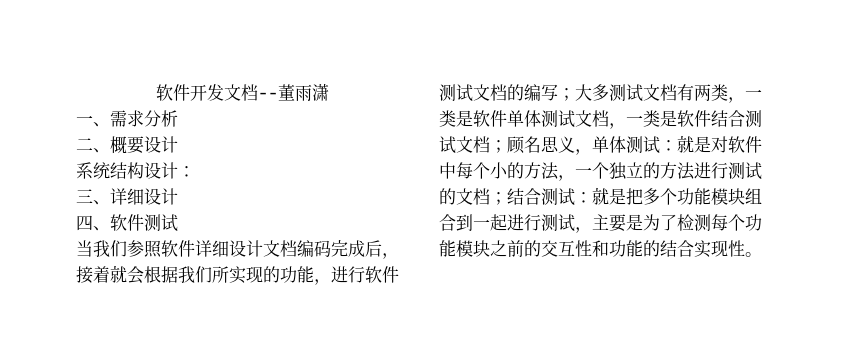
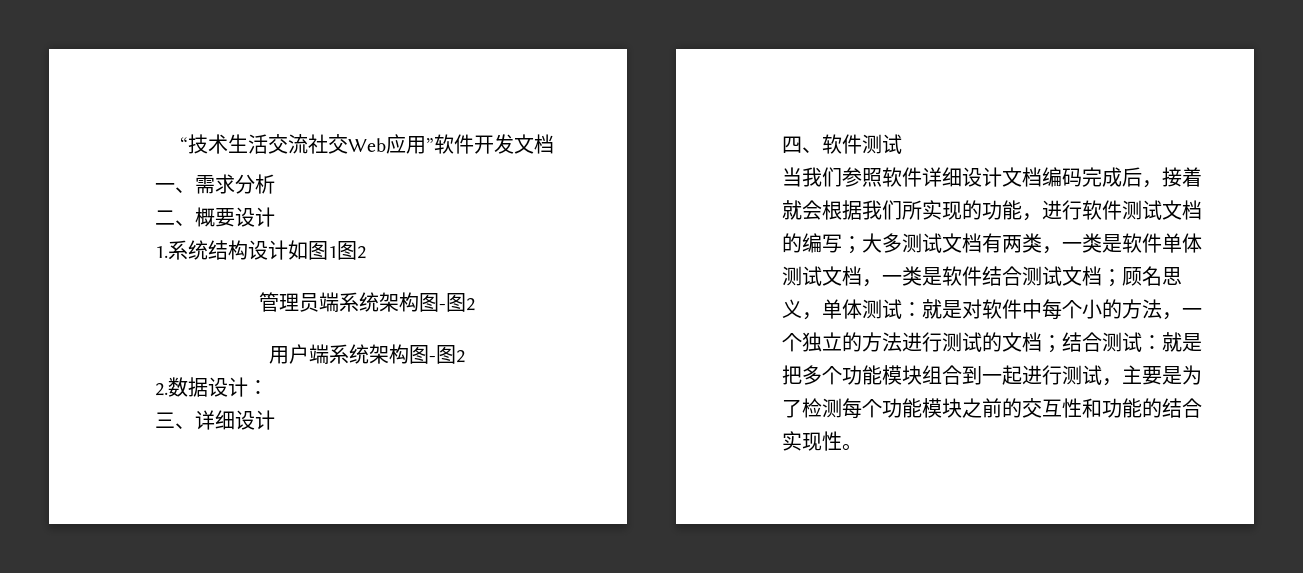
- 软件开发文档--董雨潇
+ “技术生活交流社交Web应用”软件开发文档
- 系统结构设计：
+ 1.系统结构设计如图1图2
+ 管理员端系统架构图-图2
+ 用户端系统架构图-图2
+ 2.数据设计：

